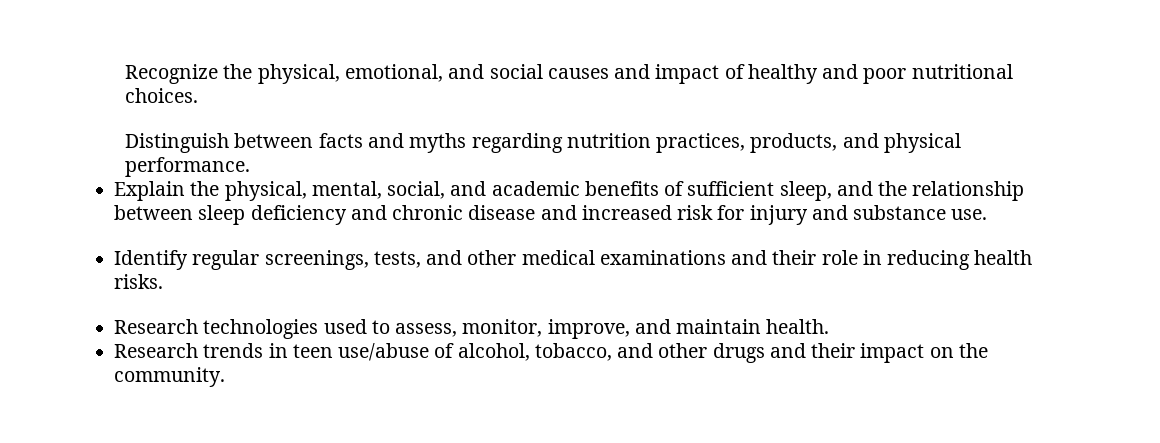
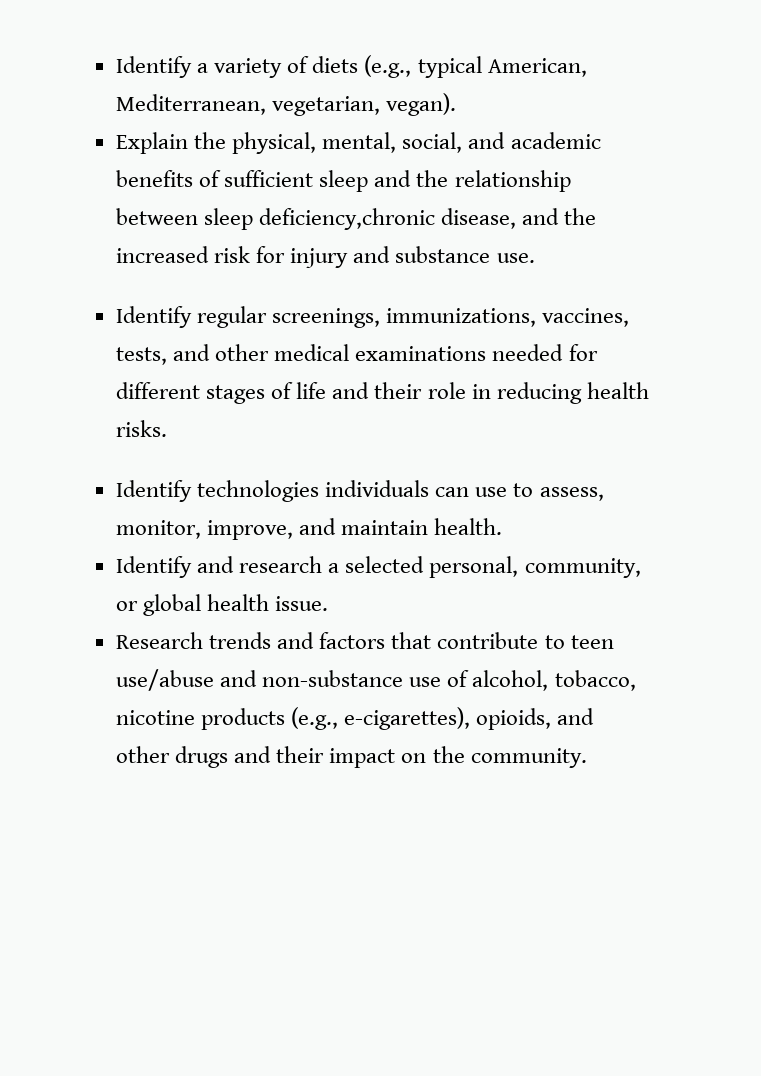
- Recognize the physical, emotional, and social causes and impact of healthy and poor nutritional choices.
- Distinguish between facts and myths regarding nutrition practices, products, and physical performance.
+ Identify a variety of diets (e.g., typical American, Mediterranean, vegetarian, vegan).
- Explain the physical, mental, social, and academic benefits of sufficient sleep, and the relationship between sleep deficiency and chronic disease and increased risk for injury and substance use.
+ Explain the physical, mental, social, and academic benefits of sufficient sleep and the relationship between sleep deficiency,chronic disease, and the increased risk for injury and substance use.
- Identify regular screenings, tests, and other medical examinations and their role in reducing health risks.
+ Identify regular screenings, immunizations, vaccines, tests, and other medical examinations needed for different stages of life and their role in reducing health risks.
- Research technologies used to assess, monitor, improve, and maintain health.
+ Identify technologies individuals can use to assess, monitor, improve, and maintain health.
- Research trends in teen use/abuse of alcohol, tobacco, and other drugs and their impact on the community.
+ Identify and research a selected personal, community, or global health issue.
+ Research trends and factors that contribute to teen use/abuse and non-substance use of alcohol, tobacco, nicotine products (e.g., e-cigarettes), opioids, and other drugs and their impact on the community.

